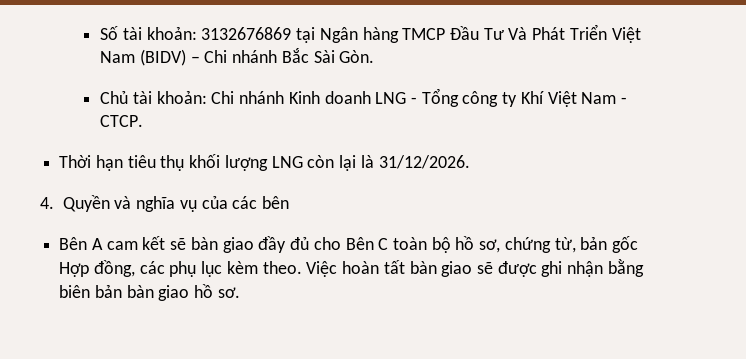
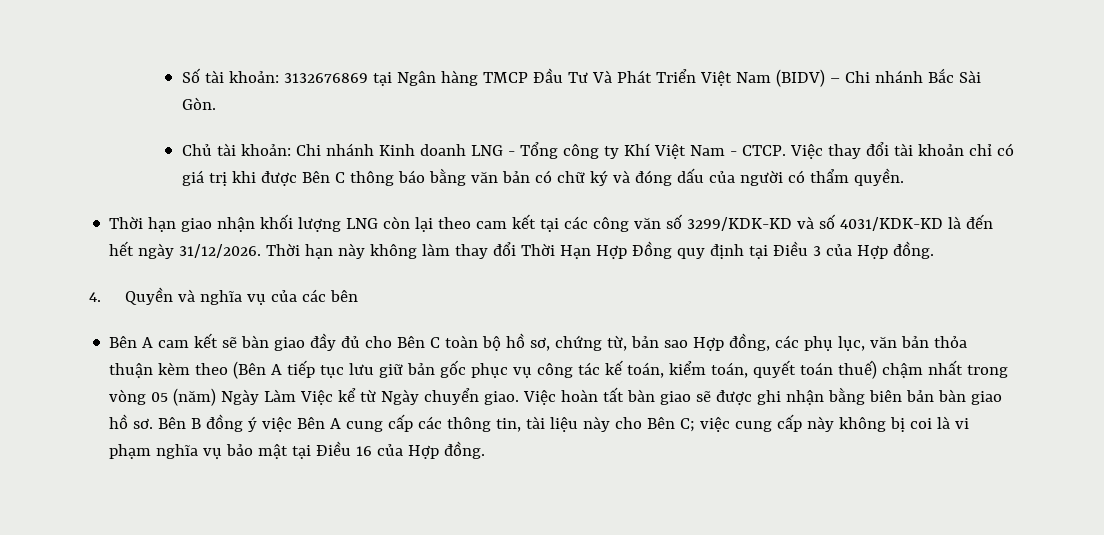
- Chủ tài khoản: Chi nhánh Kinh doanh LNG - Tổng công ty Khí Việt Nam - CTCP.
- Thời hạn tiêu thụ khối lượng LNG còn lại là 31/12/2026.
+ Chủ tài khoản: Chi nhánh Kinh doanh LNG - Tổng công ty Khí Việt Nam - CTCP. Việc thay đổi tài khoản chỉ có giá trị khi được Bên C thông báo bằng văn bản có chữ ký và đóng dấu của người có thẩm quyền.
+ Thời hạn giao nhận khối lượng LNG còn lại theo cam kết tại các công văn số 3299/KDK-KD và số 4031/KDK-KD là đến hết ngày 31/12/2026. Thời hạn này không làm thay đổi Thời Hạn Hợp Đồng quy định tại Điều 3 của Hợp đồng.
- Bên A cam kết sẽ bàn giao đầy đủ cho Bên C toàn bộ hồ sơ, chứng từ, bản gốc Hợp đồng, các phụ lục kèm theo.
+ Bên A cam kết sẽ bàn giao đầy đủ cho Bên C toàn bộ hồ sơ, chứng từ, bản sao Hợp đồng, các phụ lục, văn bản thỏa thuận kèm theo (Bên A tiếp tục lưu giữ bản gốc phục vụ công tác kế toán, kiểm toán, quyết toán thuế) chậm nhất trong vòng 05 (năm) Ngày Làm Việc kể từ Ngày chuyển giao.
+ Bên B đồng ý việc Bên A cung cấp các thông tin, tài liệu này cho Bên C; việc cung cấp này không bị coi là vi phạm nghĩa vụ bảo mật tại Điều 16 của Hợp đồng.

